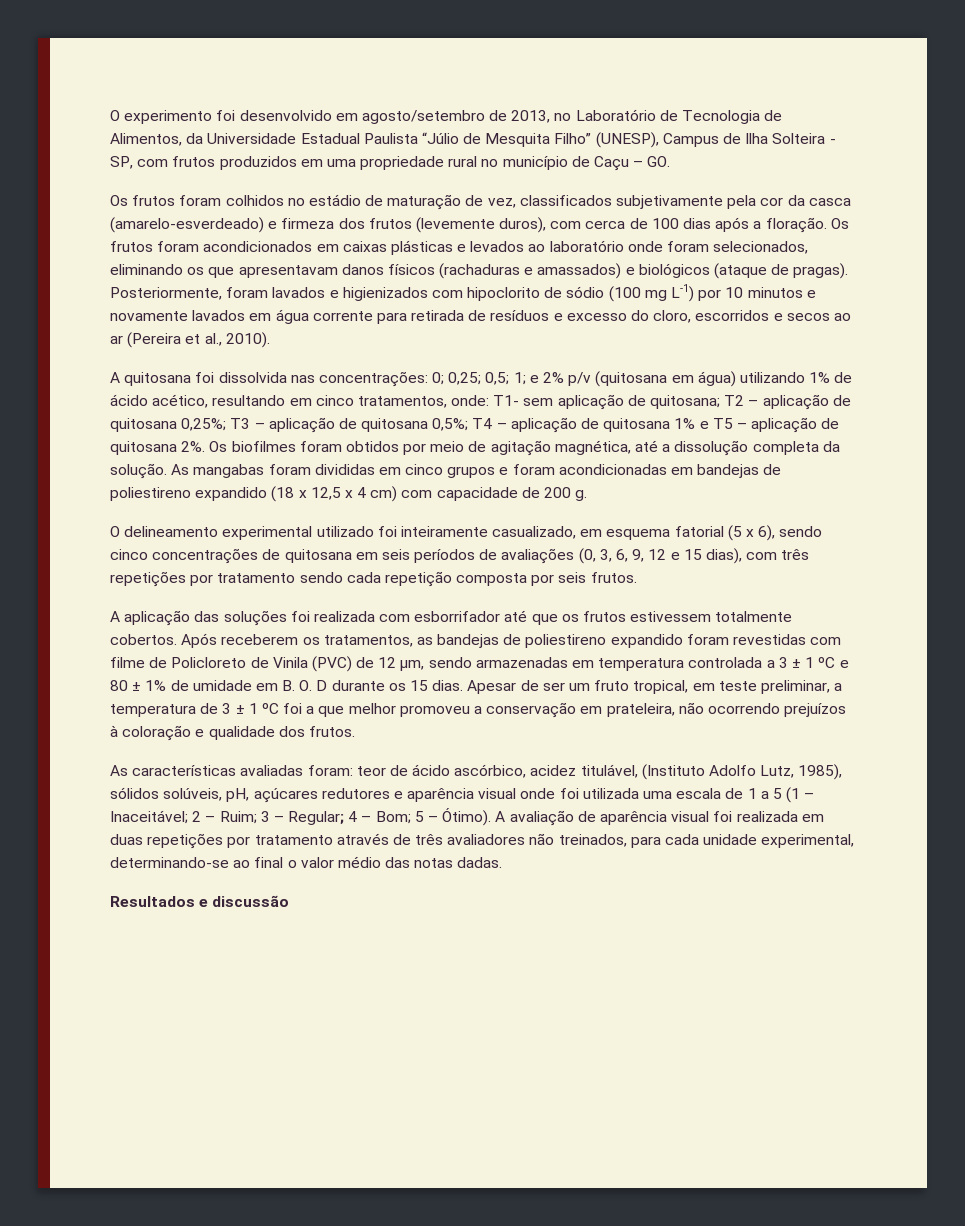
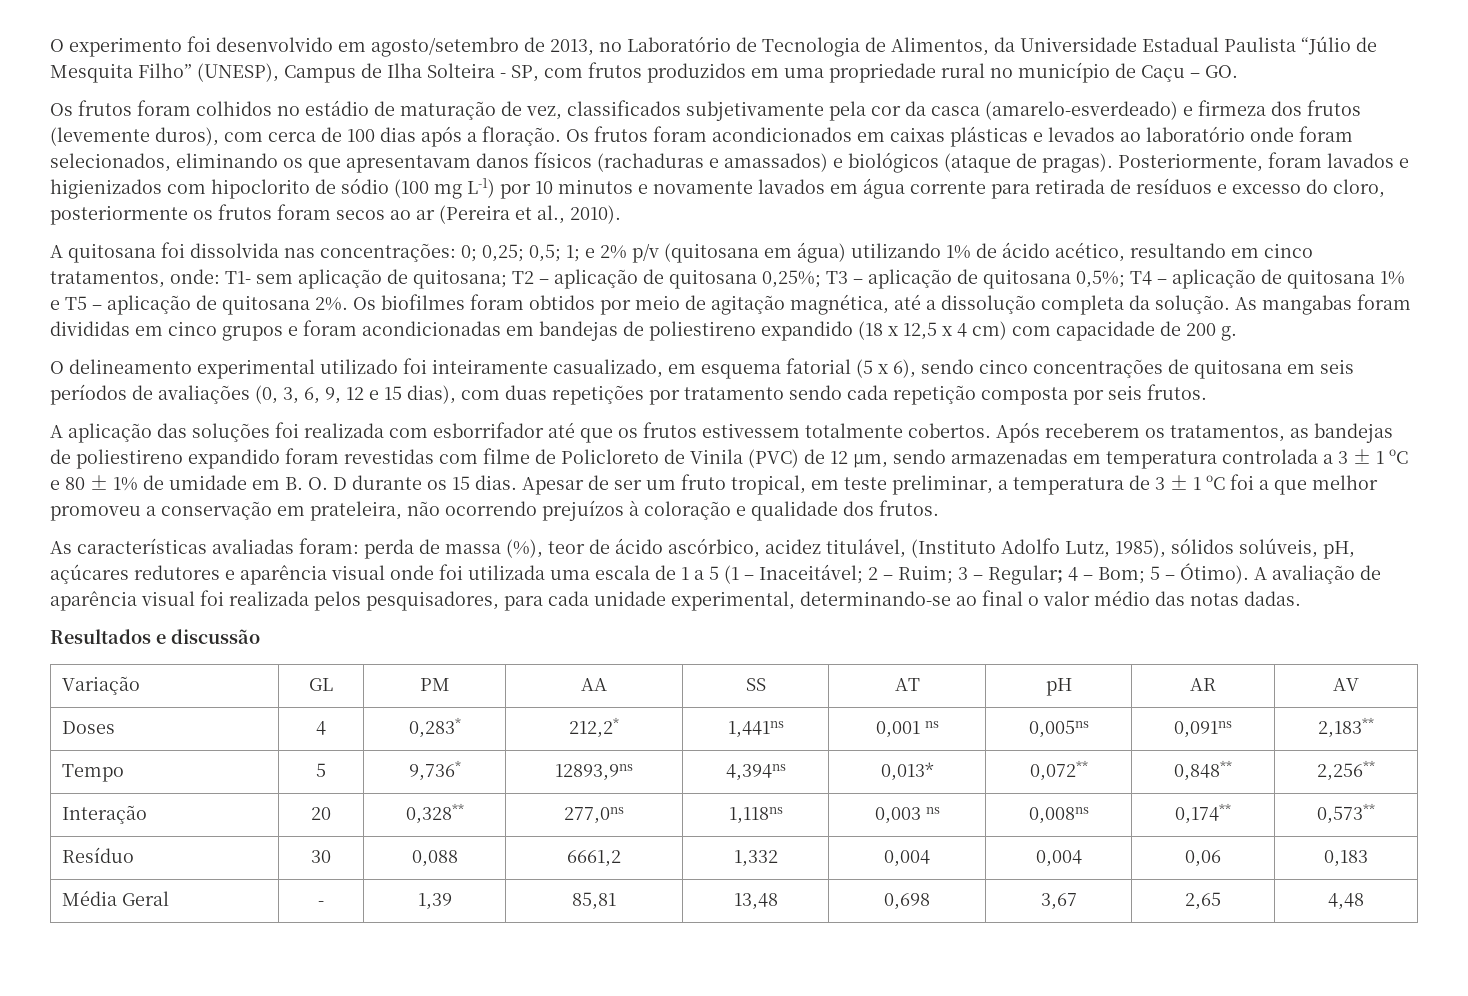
- Posteriormente, foram lavados e higienizados com hipoclorito de sódio (100 mg L-1) por 10 minutos e novamente lavados em água corrente para retirada de resíduos e excesso do cloro, escorridos e secos ao ar (Pereira et al., 2010).
+ Posteriormente, foram lavados e higienizados com hipoclorito de sódio (100 mg L-1) por 10 minutos e novamente lavados em água corrente para retirada de resíduos e excesso do cloro, posteriormente os frutos foram secos ao ar (Pereira et al., 2010).
- O delineamento experimental utilizado foi inteiramente casualizado, em esquema fatorial (5 x 6), sendo cinco concentrações de quitosana em seis períodos de avaliações (0, 3, 6, 9, 12 e 15 dias), com três repetições por tratamento sendo cada repetição composta por seis frutos.
+ O delineamento experimental utilizado foi inteiramente casualizado, em esquema fatorial (5 x 6), sendo cinco concentrações de quitosana em seis períodos de avaliações (0, 3, 6, 9, 12 e 15 dias), com duas repetições por tratamento sendo cada repetição composta por seis frutos.
- As características avaliadas foram: teor de ácido ascórbico, acidez titulável, (Instituto Adolfo Lutz, 1985), sólidos solúveis, pH, açúcares redutores e aparência visual onde foi utilizada uma escala de 1 a 5 (1 – Inaceitável; 2 – Ruim; 3 – Regular; 4 – Bom; 5 – Ótimo).
+ As características avaliadas foram: perda de massa (%), teor de ácido ascórbico, acidez titulável, (Instituto Adolfo Lutz, 1985), sólidos solúveis, pH, açúcares redutores e aparência visual onde foi utilizada uma escala de 1 a 5 (1 – Inaceitável; 2 – Ruim; 3 – Regular; 4 – Bom; 5 – Ótimo).
- A avaliação de aparência visual foi realizada em duas repetições por tratamento através de três avaliadores não treinados, para cada unidade experimental, determinando-se ao final o valor médio das notas dadas.
+ A avaliação de aparência visual foi realizada pelos pesquisadores, para cada unidade experimental, determinando-se ao final o valor médio das notas dadas.
+ Variação | GL | PM | AA | SS | AT | pH | AR | AV
+ Doses | 4 | 0,283* | 212,2* | 1,441ns | 0,001 ns | 0,005ns | 0,091ns | 2,183**
+ Tempo | 5 | 9,736* | 12893,9ns | 4,394ns | 0,013* | 0,072** | 0,848** | 2,256**
+ Interação | 20 | 0,328** | 277,0ns | 1,118ns | 0,003 ns | 0,008ns | 0,174** | 0,573**
+ Resíduo | 30 | 0,088 | 6661,2 | 1,332 | 0,004 | 0,004 | 0,06 | 0,183
+ Média Geral | - | 1,39 | 85,81 | 13,48 | 0,698 | 3,67 | 2,65 | 4,48

